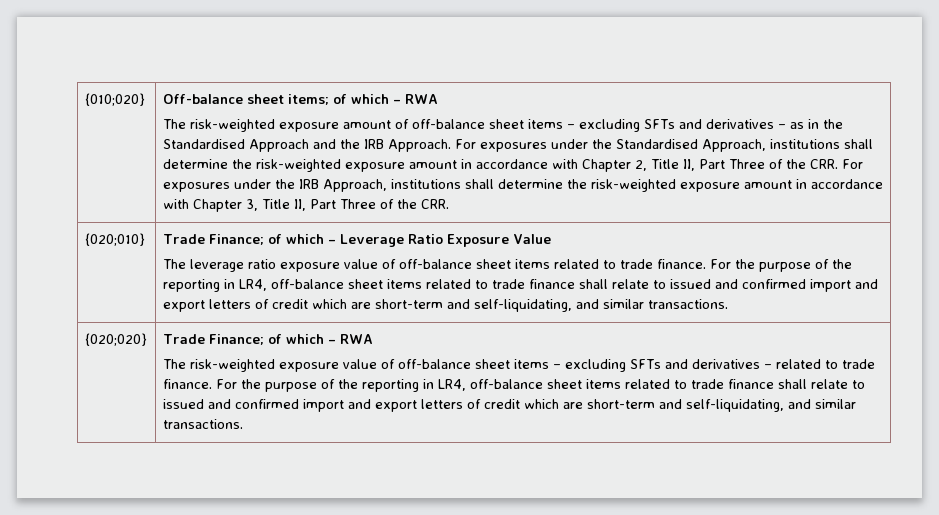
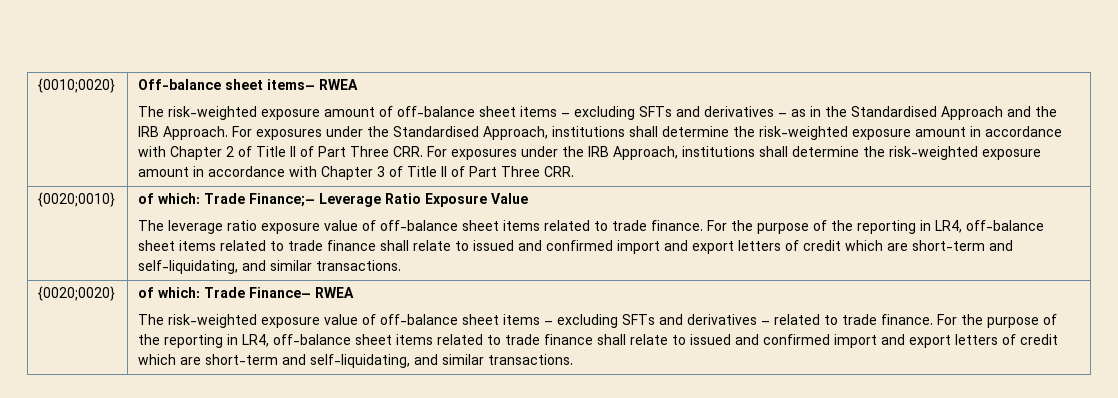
- {010;020}
+ {0010;0020}
- Off-balance sheet items; of which – RWA
+ Off-balance sheet items– RWEA
- For exposures under the Standardised Approach, institutions shall determine the risk-weighted exposure amount in accordance with Chapter 2, Title II, Part Three of the CRR. For exposures under the IRB Approach, institutions shall determine the risk-weighted exposure amount in accordance with Chapter 3, Title II, Part Three of the CRR.
- {020;010} | Trade Finance; of which – Leverage Ratio Exposure Value
+ For exposures under the Standardised Approach, institutions shall determine the risk-weighted exposure amount in accordance with Chapter 2 of Title II of Part Three CRR. For exposures under the IRB Approach, institutions shall determine the risk-weighted exposure amount in accordance with Chapter 3 of Title II of Part Three CRR.
+ {0020;0010} | of which: Trade Finance;– Leverage Ratio Exposure Value
- {020;020} | Trade Finance; of which – RWA
+ {0020;0020} | of which: Trade Finance– RWEA

